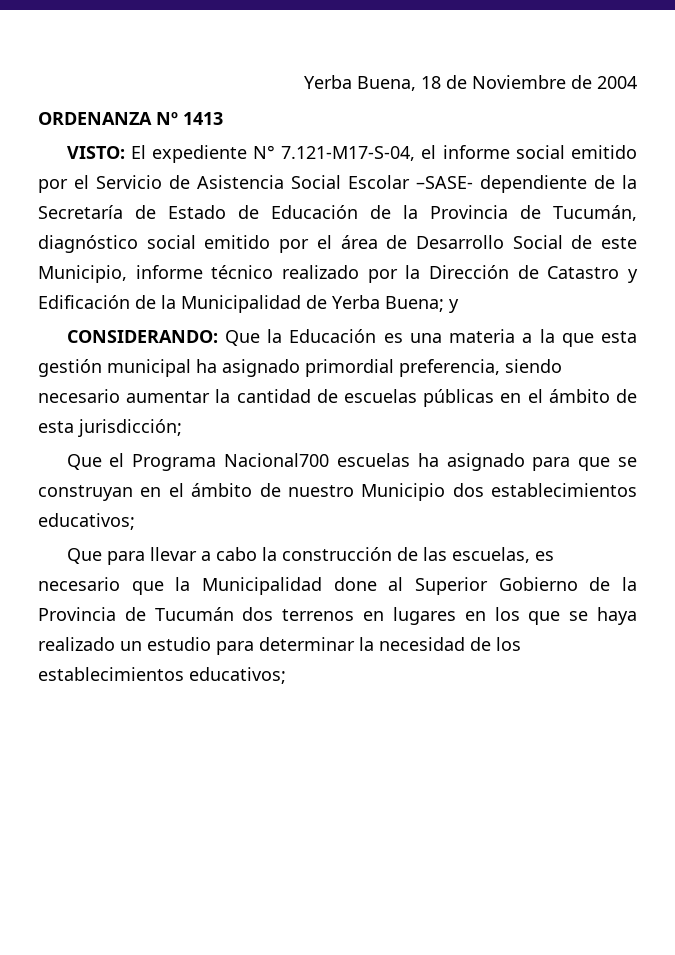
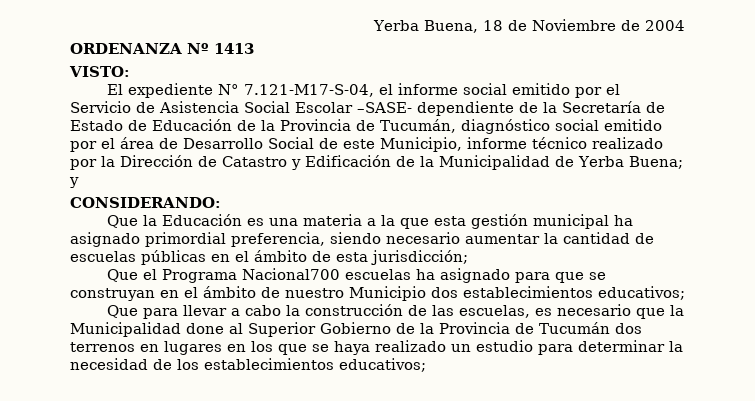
- VISTO: El expediente N° 7.121-M17-S-04, el informe social emitido por el Servicio de Asistencia Social Escolar –SASE- dependiente de la Secretaría de Estado de Educación de la Provincia de Tucumán, diagnóstico social emitido por el área de Desarrollo Social de este Municipio, informe técnico realizado por la Dirección de Catastro y Edificación de la Municipalidad de Yerba Buena; y
+ VISTO:
+ El expediente N° 7.121-M17-S-04, el informe social emitido por el Servicio de Asistencia Social Escolar –SASE- dependiente de la Secretaría de Estado de Educación de la Provincia de Tucumán, diagnóstico social emitido por el área de Desarrollo Social de este Municipio, informe técnico realizado por la Dirección de Catastro y Edificación de la Municipalidad de Yerba Buena; y
- CONSIDERANDO: Que la Educación es una materia a la que esta gestión municipal ha asignado primordial preferencia, siendo necesario aumentar la cantidad de escuelas públicas en el ámbito de esta jurisdicción;
+ CONSIDERANDO:
+ Que la Educación es una materia a la que esta gestión municipal ha asignado primordial preferencia, siendo necesario aumentar la cantidad de escuelas públicas en el ámbito de esta jurisdicción;

